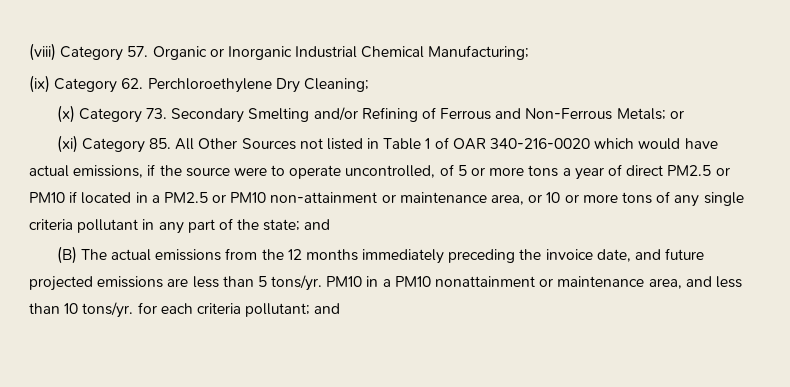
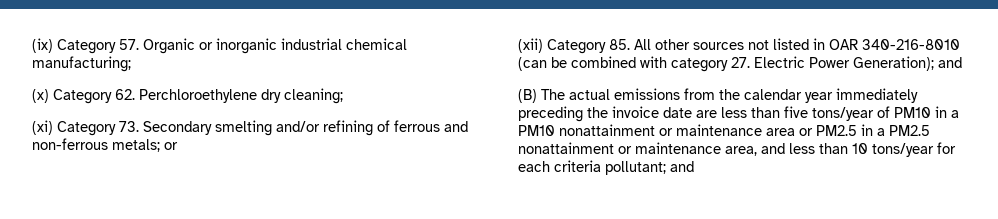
- (viii) Category 57. Organic or Inorganic Industrial Chemical Manufacturing;
- (ix) Category 62. Perchloroethylene Dry Cleaning;
- (x) Category 73. Secondary Smelting and/or Refining of Ferrous and Non-Ferrous Metals; or
+ (ix) Category 57. Organic or inorganic industrial chemical manufacturing;
+ (x) Category 62. Perchloroethylene dry cleaning;
+ (xi) Category 73. Secondary smelting and/or refining of ferrous and non-ferrous metals; or
- (xi) Category 85. All Other Sources not listed in Table 1 of OAR 340-216-0020 which would have actual emissions, if the source were to operate uncontrolled, of 5 or more tons a year of direct PM2.5 or PM10 if located in a PM2.5 or PM10 non-attainment or maintenance area, or 10 or more tons of any single criteria pollutant in any part of the state; and
+ (xii) Category 85. All other sources not listed in OAR 340-216-8010 (can be combined with category 27. Electric Power Generation); and
- (B) The actual emissions from the 12 months immediately preceding the invoice date, and future projected emissions are less than 5 tons/yr. PM10 in a PM10 nonattainment or maintenance area, and less than 10 tons/yr. for each criteria pollutant; and
+ (B) The actual emissions from the calendar year immediately preceding the invoice date are less than five tons/year of PM10 in a PM10 nonattainment or maintenance area or PM2.5 in a PM2.5 nonattainment or maintenance area, and less than 10 tons/year for each criteria pollutant; and

